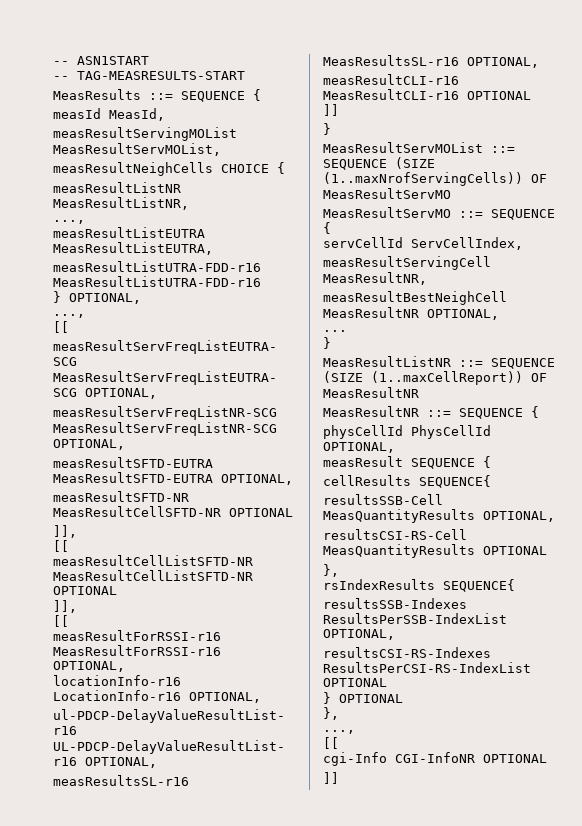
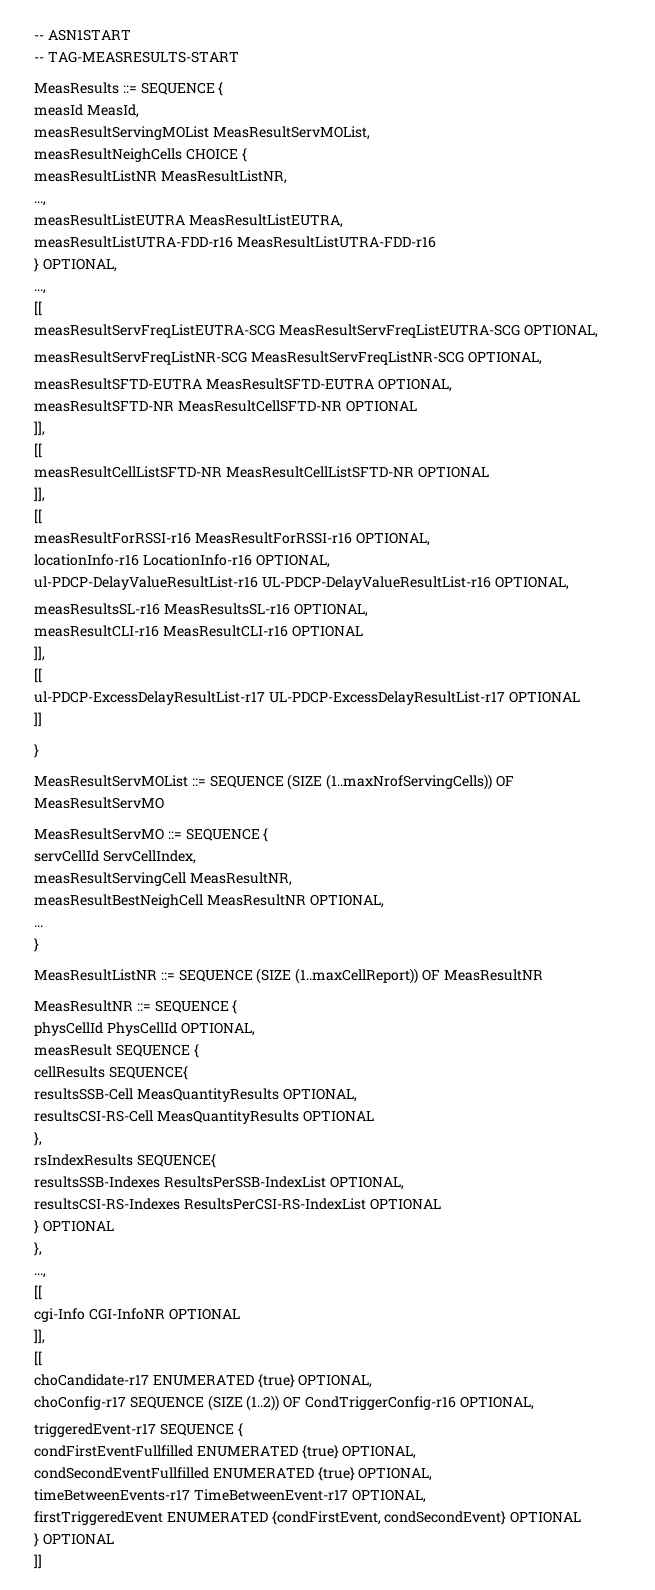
  measResultCLI-r16 MeasResultCLI-r16 OPTIONAL
+ ]],
+ [[
+ ul-PDCP-ExcessDelayResultList-r17 UL-PDCP-ExcessDelayResultList-r17 OPTIONAL
  cgi-Info CGI-InfoNR OPTIONAL
+ ]],
+ [[
+ choCandidate-r17 ENUMERATED {true} OPTIONAL,
+ choConfig-r17 SEQUENCE (SIZE (1..2)) OF CondTriggerConfig-r16 OPTIONAL,
+ triggeredEvent-r17 SEQUENCE {
+ condFirstEventFullfilled ENUMERATED {true} OPTIONAL,
+ condSecondEventFullfilled ENUMERATED {true} OPTIONAL,
+ timeBetweenEvents-r17 TimeBetweenEvent-r17 OPTIONAL,
+ firstTriggeredEvent ENUMERATED {condFirstEvent, condSecondEvent} OPTIONAL
+ } OPTIONAL

